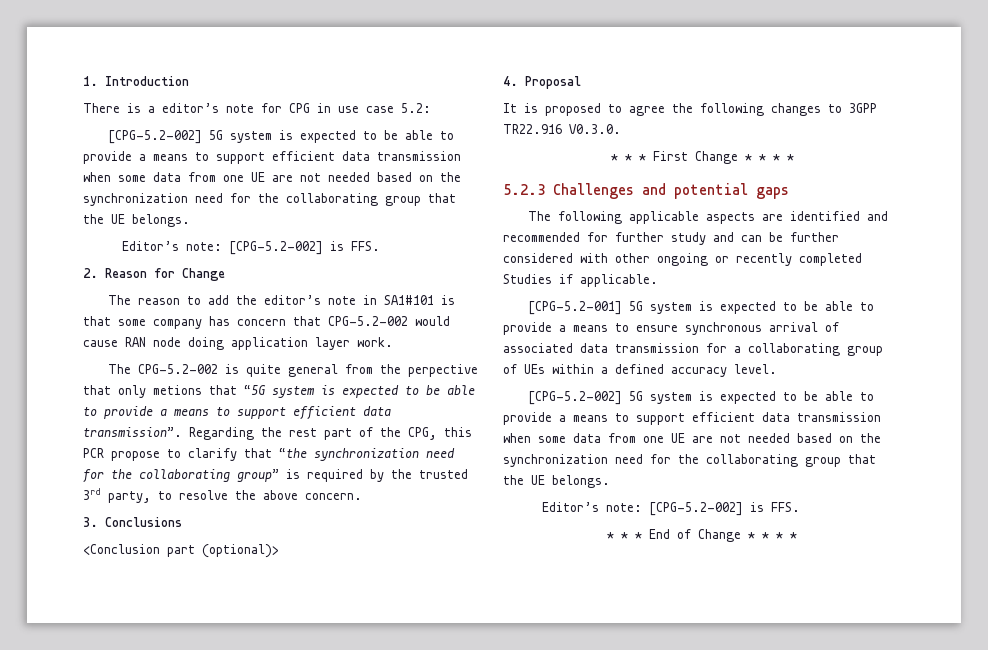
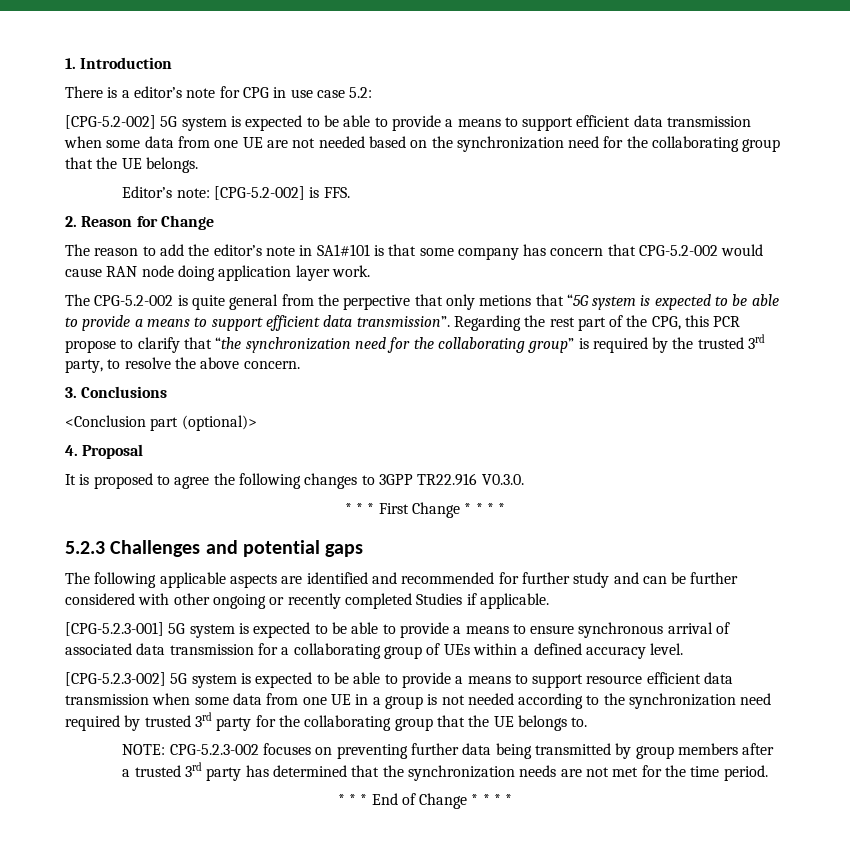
- [CPG-5.2-001] 5G system is expected to be able to provide a means to ensure synchronous arrival of associated data transmission for a collaborating group of UEs within a defined accuracy level.
- [CPG-5.2-002] 5G system is expected to be able to provide a means to support efficient data transmission when some data from one UE are not needed based on the synchronization need for the collaborating group that the UE belongs.
- Editor’s note: [CPG-5.2-002] is FFS.
+ [CPG-5.2.3-001] 5G system is expected to be able to provide a means to ensure synchronous arrival of associated data transmission for a collaborating group of UEs within a defined accuracy level.
+ [CPG-5.2.3-002] 5G system is expected to be able to provide a means to support resource efficient data transmission when some data from one UE in a group is not needed according to the synchronization need required by trusted 3rd party for the collaborating group that the UE belongs to.
+ NOTE: CPG-5.2.3-002 focuses on preventing further data being transmitted by group members after a trusted 3rd party has determined that the synchronization needs are not met for the time period.

